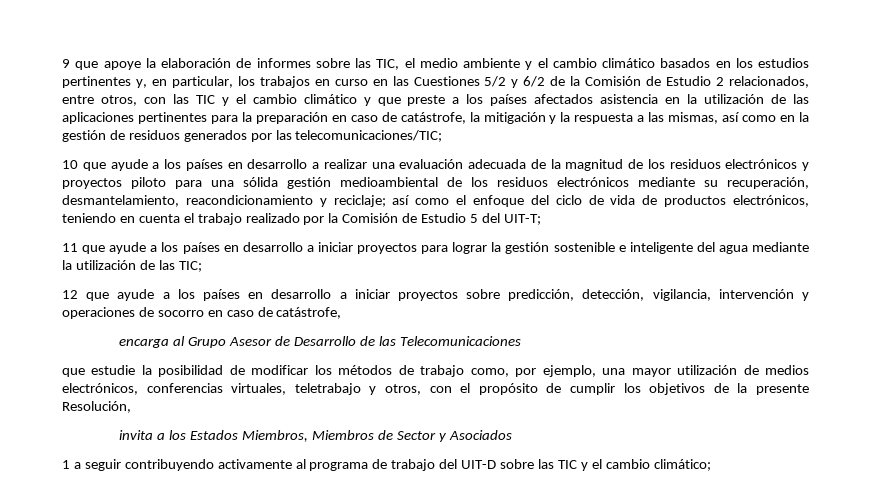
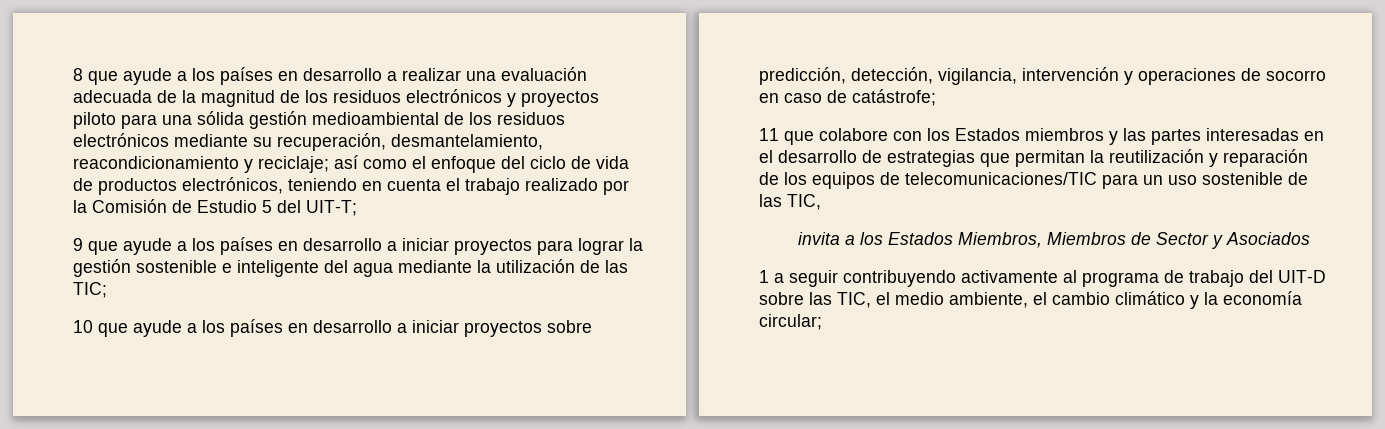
- 9 que apoye la elaboración de informes sobre las TIC, el medio ambiente y el cambio climático basados en los estudios pertinentes y, en particular, los trabajos en curso en las Cuestiones 5/2 y 6/2 de la Comisión de Estudio 2 relacionados, entre otros, con las TIC y el cambio climático y que preste a los países afectados asistencia en la utilización de las aplicaciones pertinentes para la preparación en caso de catástrofe, la mitigación y la respuesta a las mismas, así como en la gestión de residuos generados por las telecomunicaciones/TIC;
- 10 que ayude a los países en desarrollo a realizar una evaluación adecuada de la magnitud de los residuos electrónicos y proyectos piloto para una sólida gestión medioambiental de los residuos electrónicos mediante su recuperación, desmantelamiento, reacondicionamiento y reciclaje;
+ 8 que ayude a los países en desarrollo a realizar una evaluación adecuada de la magnitud de los residuos electrónicos y proyectos piloto para una sólida gestión medioambiental de los residuos electrónicos mediante su recuperación, desmantelamiento, reacondicionamiento y reciclaje;
- 11 que ayude a los países en desarrollo a iniciar proyectos para lograr la gestión sostenible e inteligente del agua mediante la utilización de las TIC;
+ 9 que ayude a los países en desarrollo a iniciar proyectos para lograr la gestión sostenible e inteligente del agua mediante la utilización de las TIC;
- 12 que ayude a los países en desarrollo a iniciar proyectos sobre predicción, detección, vigilancia, intervención y operaciones de socorro en caso de catástrofe,
- encarga al Grupo Asesor de Desarrollo de las Telecomunicaciones
- que estudie la posibilidad de modificar los métodos de trabajo como, por ejemplo, una mayor utilización de medios electrónicos, conferencias virtuales, teletrabajo y otros, con el propósito de cumplir los objetivos de la presente Resolución,
+ 10 que ayude a los países en desarrollo a iniciar proyectos sobre predicción, detección, vigilancia, intervención y operaciones de socorro en caso de catástrofe;
+ 11 que colabore con los Estados miembros y las partes interesadas en el desarrollo de estrategias que permitan la reutilización y reparación de los equipos de telecomunicaciones/TIC para un uso sostenible de las TIC,
- 1 a seguir contribuyendo activamente al programa de trabajo del UIT-D sobre las TIC y el cambio climático;
+ 1 a seguir contribuyendo activamente al programa de trabajo del UIT-D sobre las TIC, el medio ambiente, el cambio climático y la economía circular;

